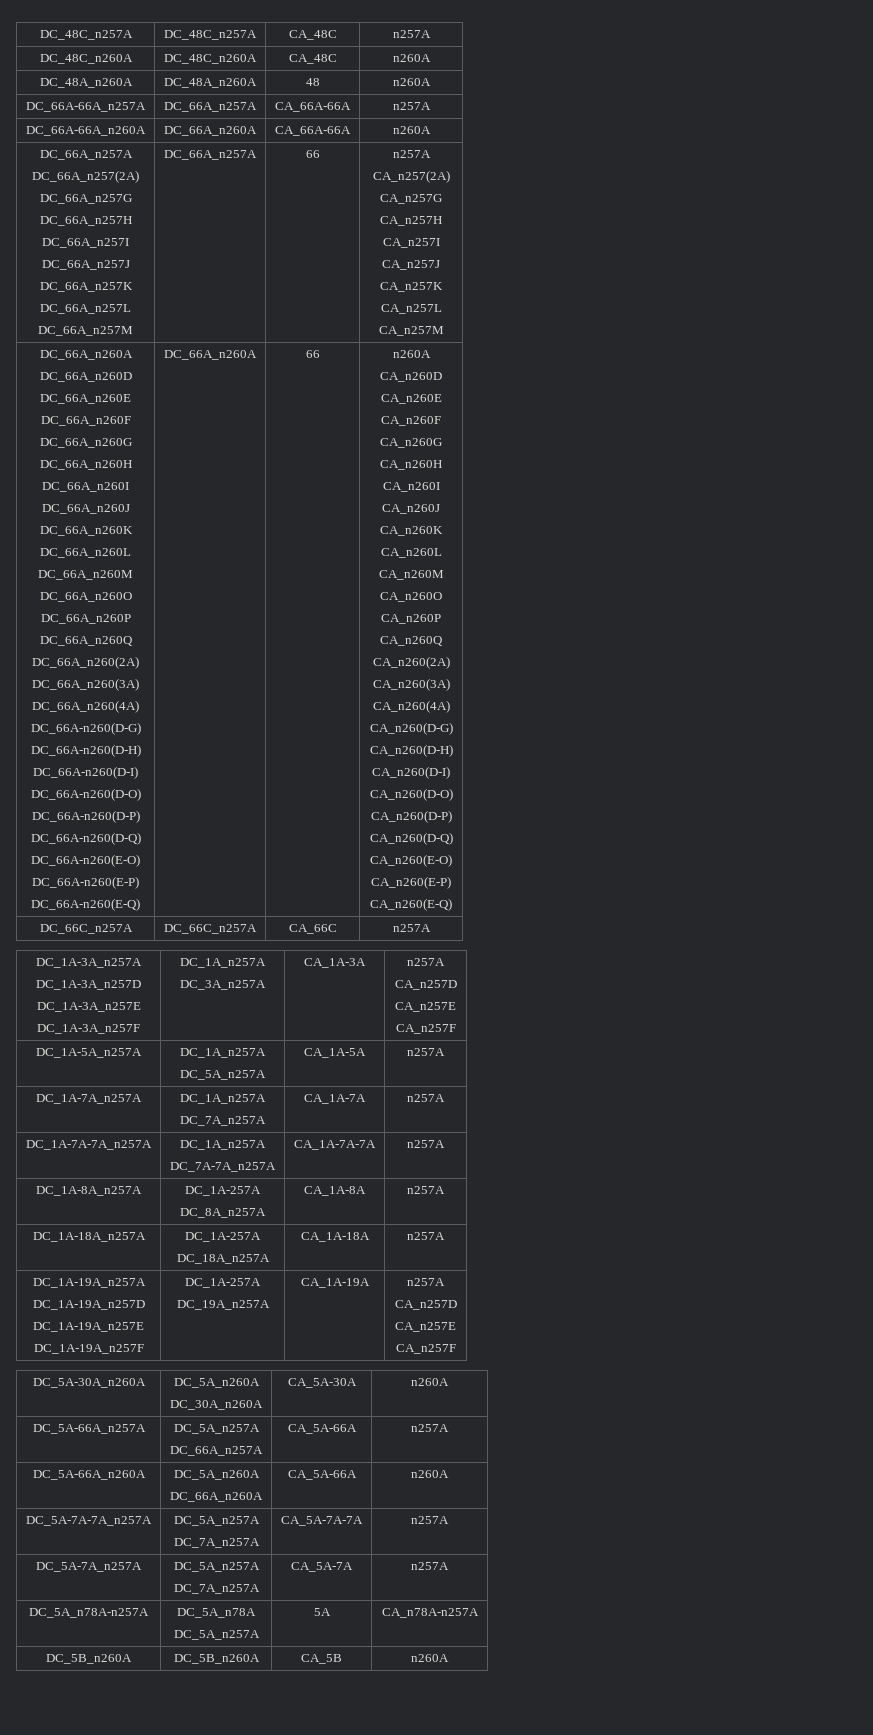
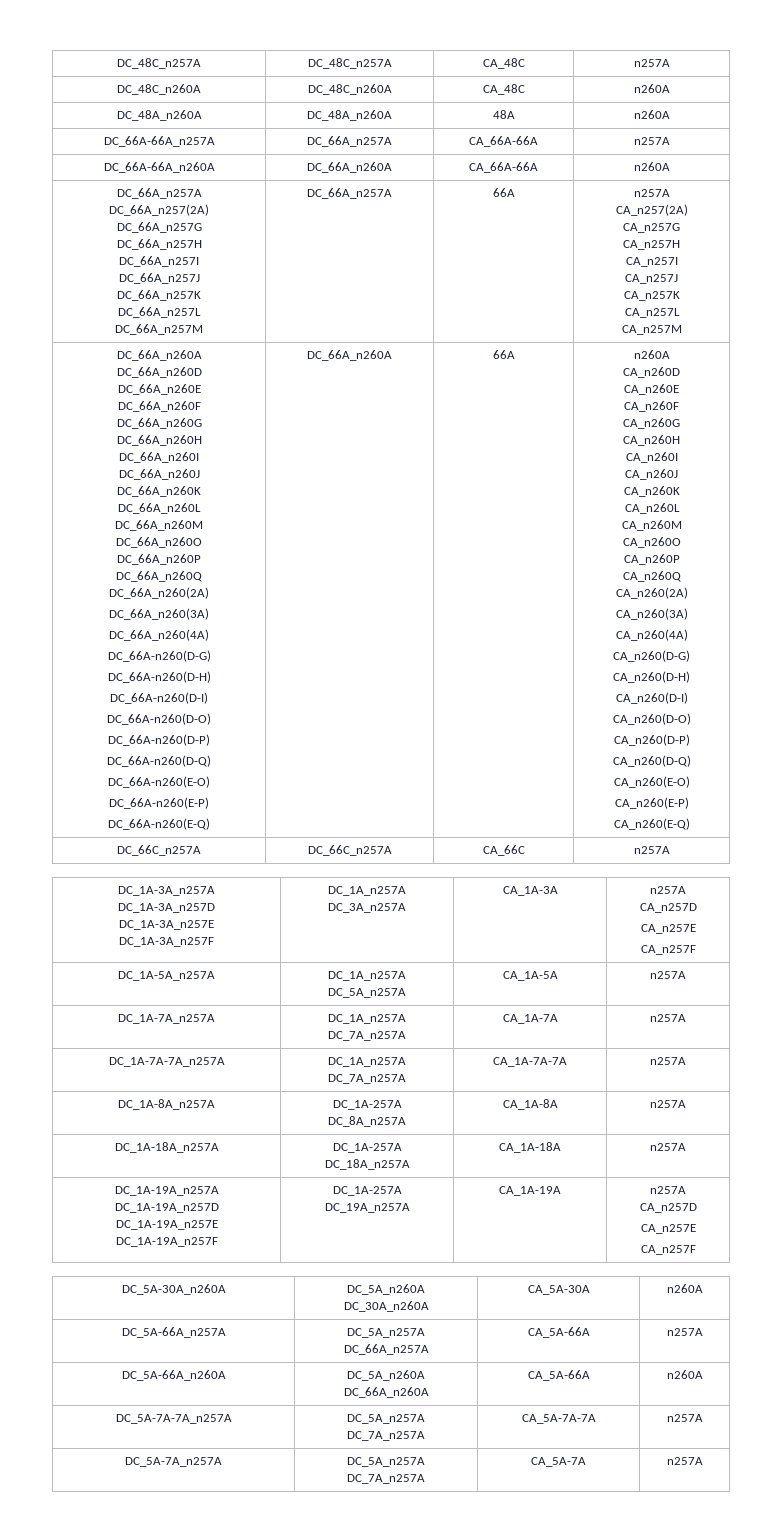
- DC_48A_n260A | DC_48A_n260A | 48 | n260A
+ DC_48A_n260A | DC_48A_n260A | 48A | n260A
  DC_66A-66A_n260A | DC_66A_n260A | CA_66A-66A | n260A
  DC_66A_n257A
  DC_66A_n257(2A)
  DC_66A_n257G
  DC_66A_n257H
  DC_66A_n257I
  DC_66A_n257J
  DC_66A_n257K
  DC_66A_n257L
- DC_66A_n257M | DC_66A_n257A | 66 | n257A
+ DC_66A_n257M | DC_66A_n257A | 66A | n257A
- DC_66A_n260A | 66
+ DC_66A_n260A | 66A
  DC_1A-7A-7A_n257A | DC_1A_n257A
- DC_7A-7A_n257A | CA_1A-7A-7A | n257A
+ DC_7A_n257A | CA_1A-7A-7A | n257A
- DC_5A_n78A-n257A | DC_5A_n78A
- DC_5A_n257A | 5A | CA_n78A-n257A
- DC_5B_n260A | DC_5B_n260A | CA_5B | n260A

